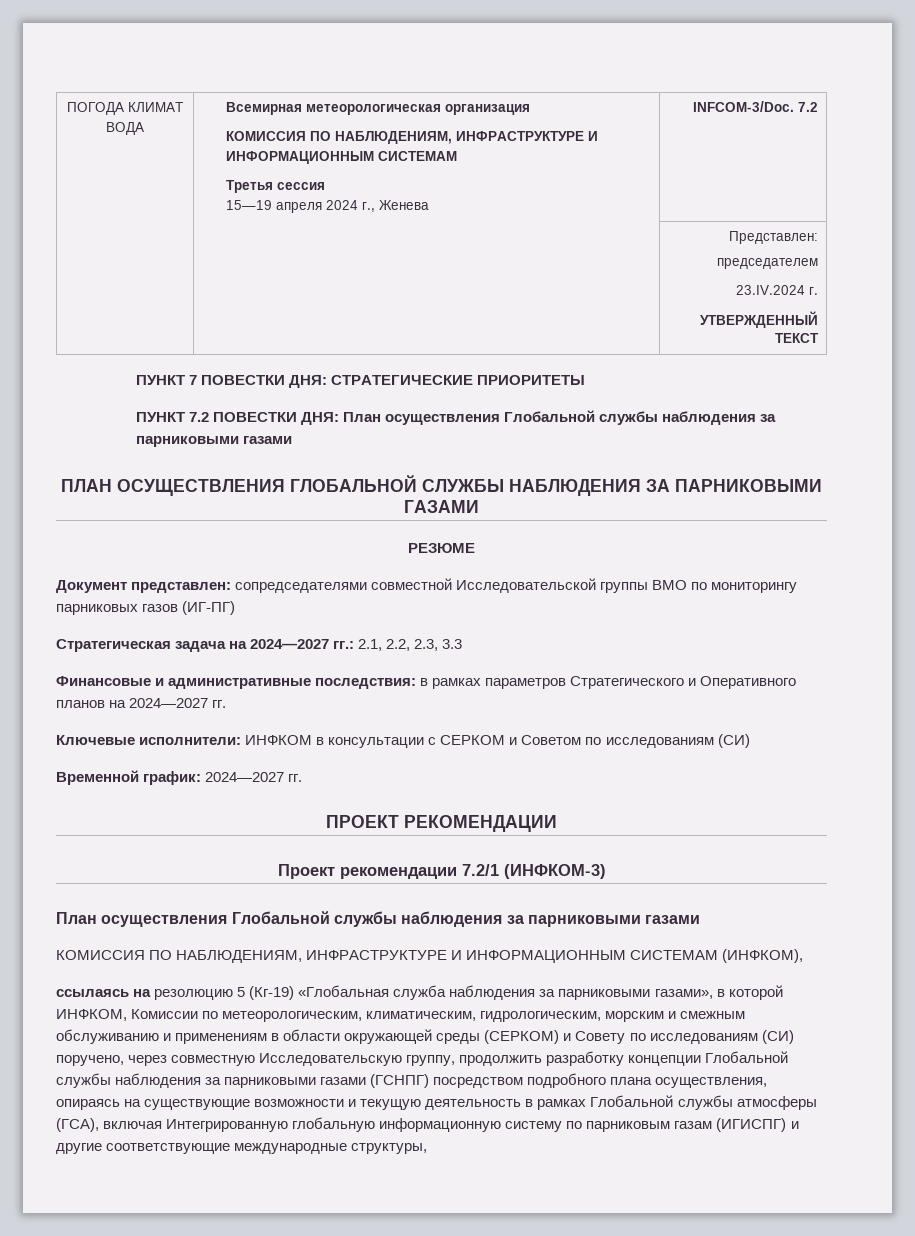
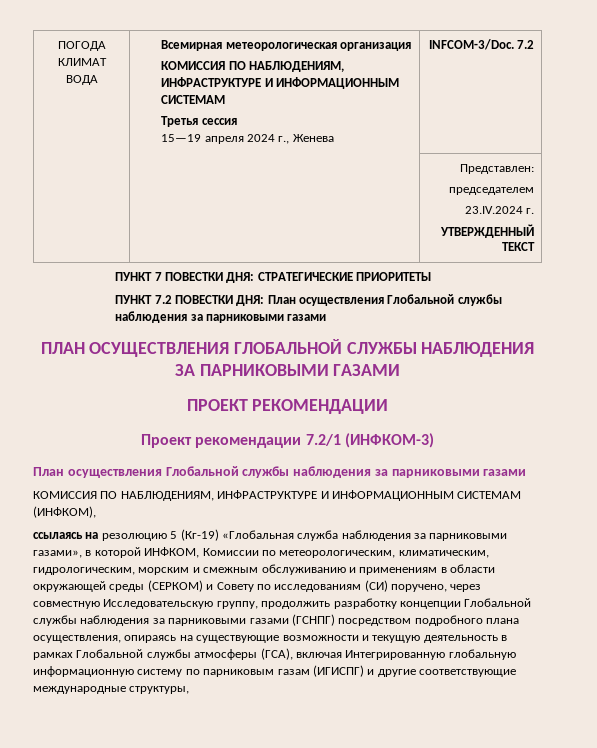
- РЕЗЮМЕ
- Документ представлен: сопредседателями совместной Исследовательской группы ВМО по мониторингу парниковых газов (ИГ-ПГ)
- Стратегическая задача на 2024—2027 гг.: 2.1, 2.2, 2.3, 3.3
- Финансовые и административные последствия: в рамках параметров Стратегического и Оперативного планов на 2024—2027 гг.
- Ключевые исполнители: ИНФКОМ в консультации с СЕРКОМ и Советом по исследованиям (СИ)
- Временной график: 2024—2027 гг.

